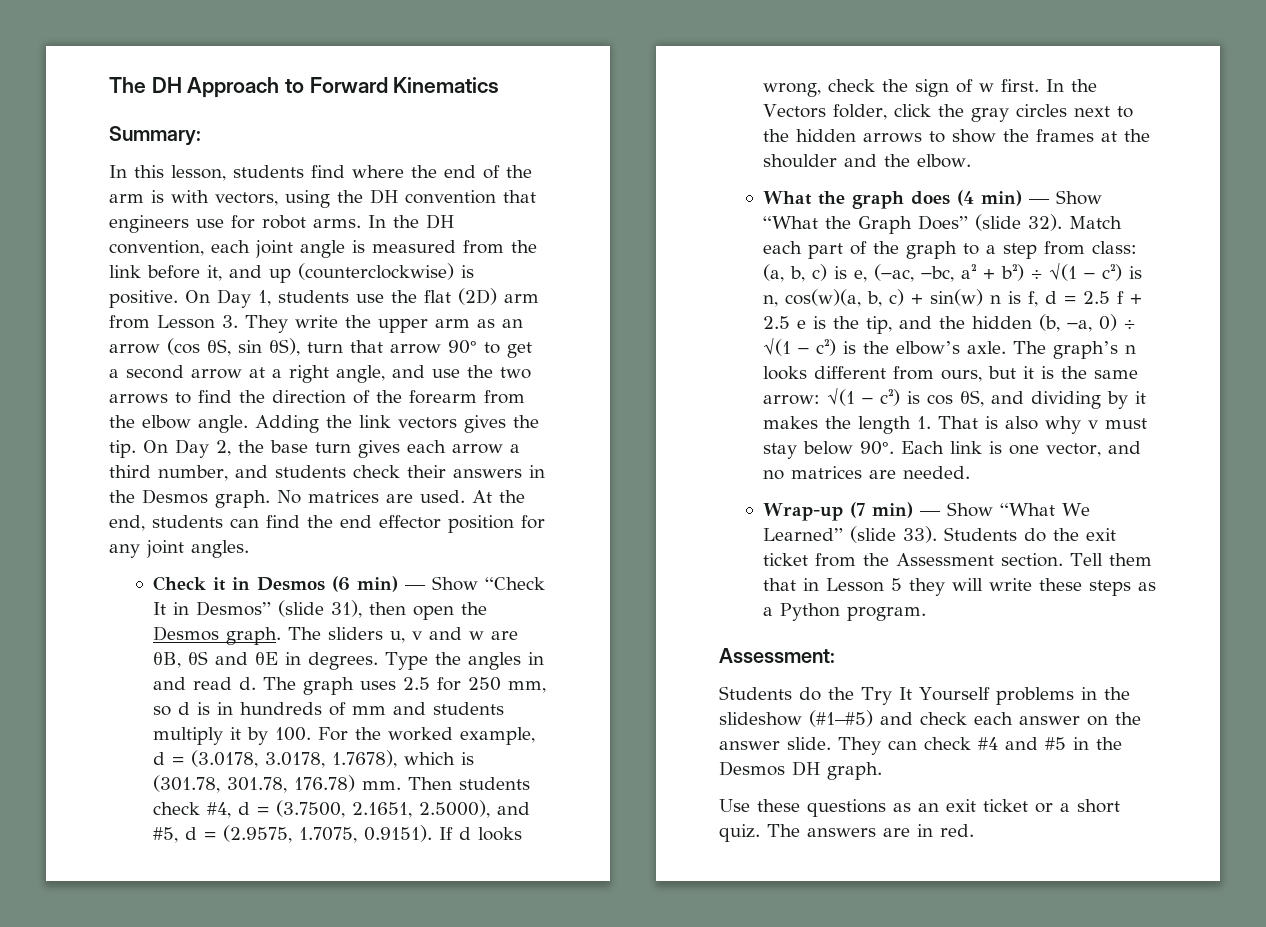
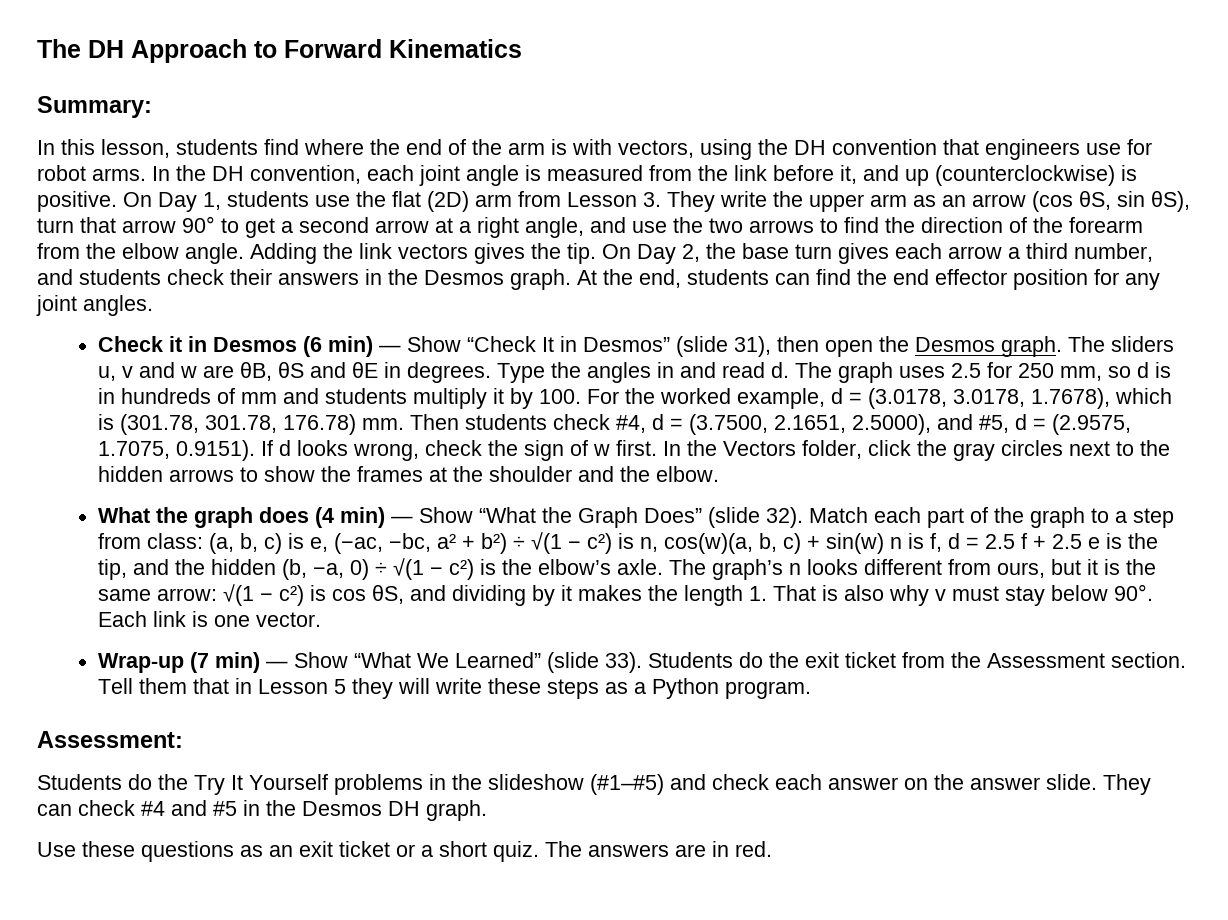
- No matrices are used.
- Each link is one vector, and no matrices are needed.
+ Each link is one vector.

